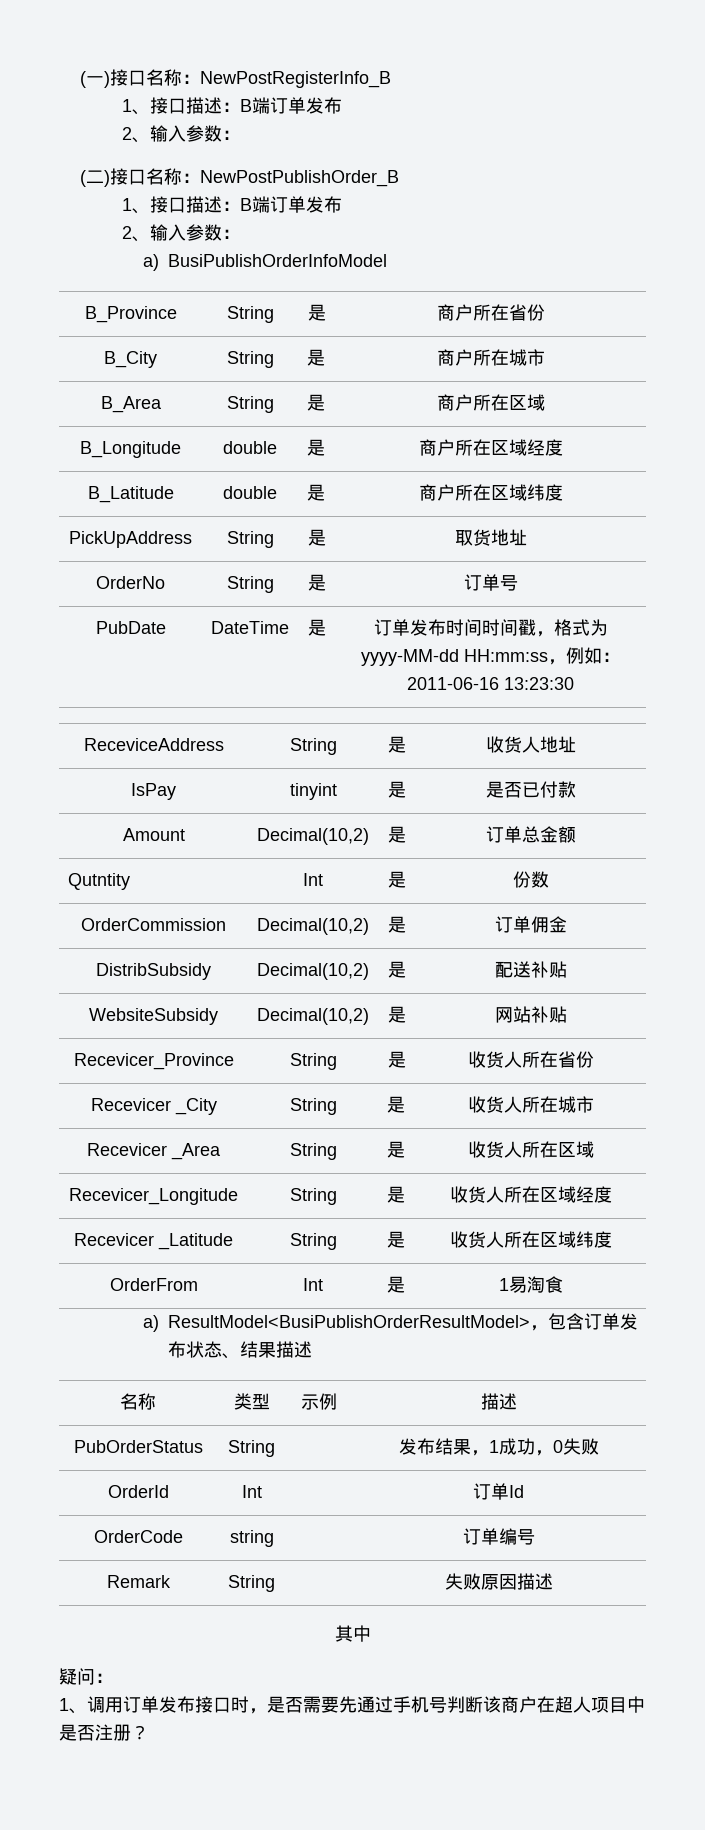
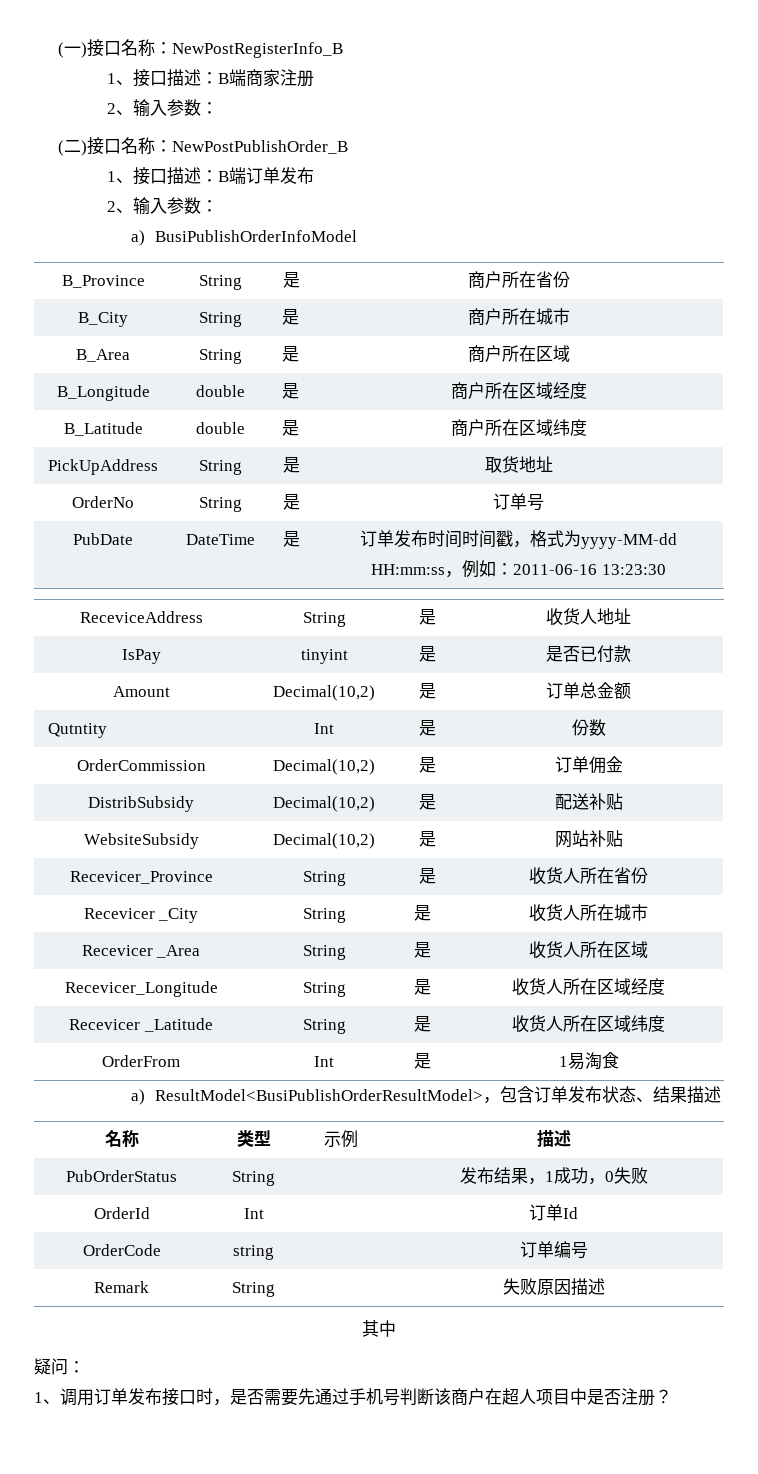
  (一)接口名称：NewPostRegisterInfo_B
- 1、接口描述：B端订单发布
+ 1、接口描述：B端商家注册

